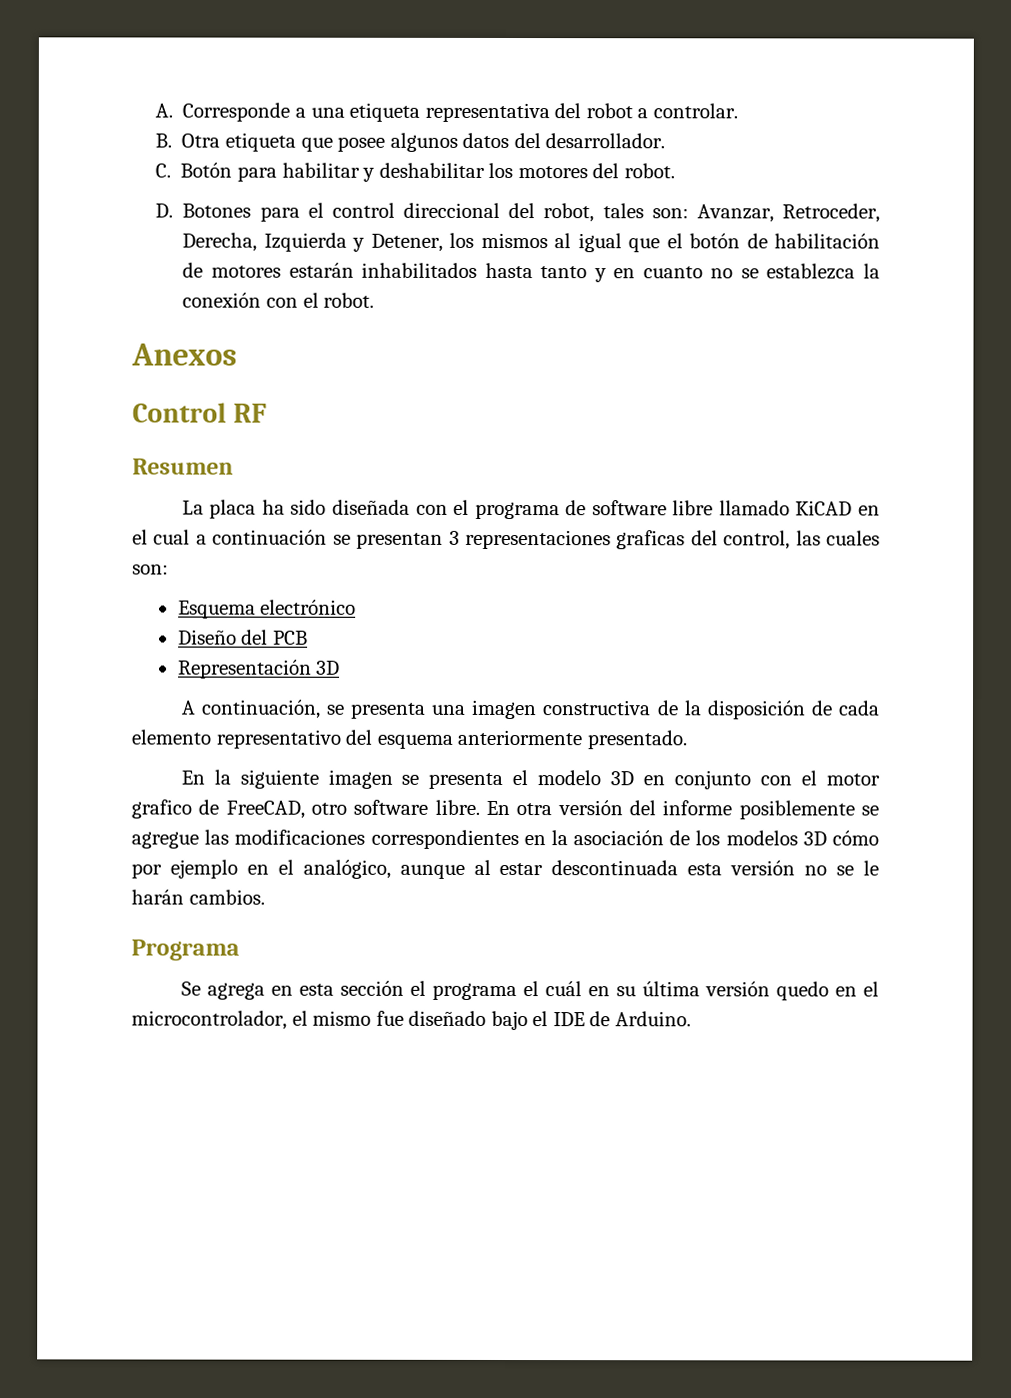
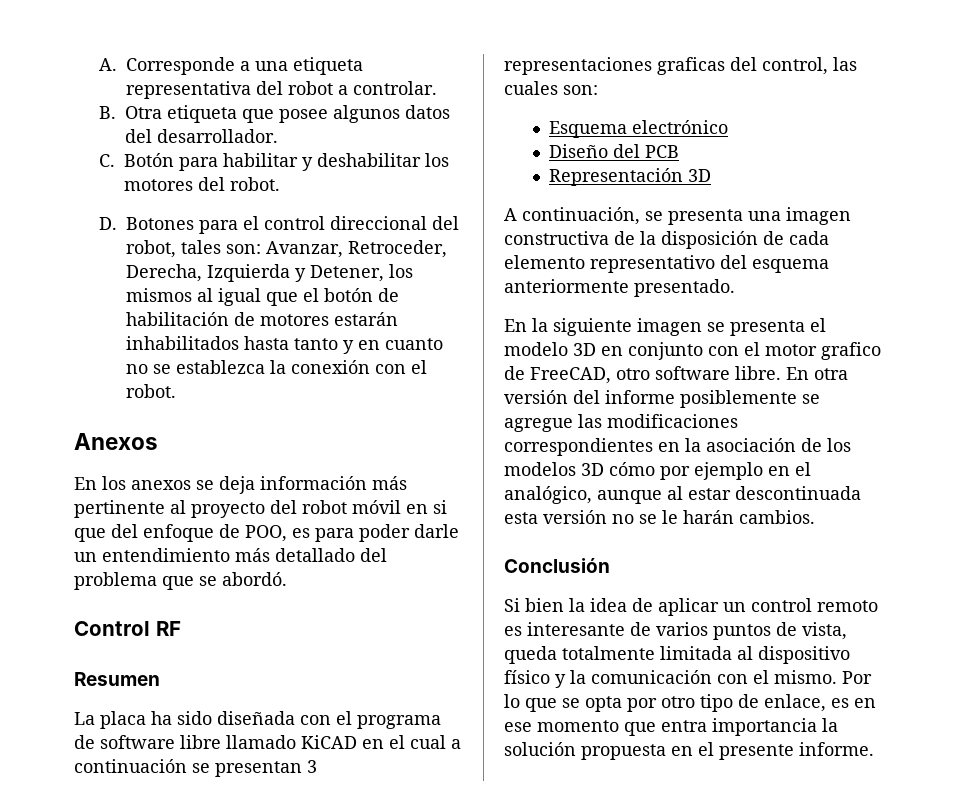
+ En los anexos se deja información más pertinente al proyecto del robot móvil en si que del enfoque de POO, es para poder darle un entendimiento más detallado del problema que se abordó.
- Programa
- Se agrega en esta sección el programa el cuál en su última versión quedo en el microcontrolador, el mismo fue diseñado bajo el IDE de Arduino.
+ Conclusión
+ Si bien la idea de aplicar un control remoto es interesante de varios puntos de vista, queda totalmente limitada al dispositivo físico y la comunicación con el mismo. Por lo que se opta por otro tipo de enlace, es en ese momento que entra importancia la solución propuesta en el presente informe.

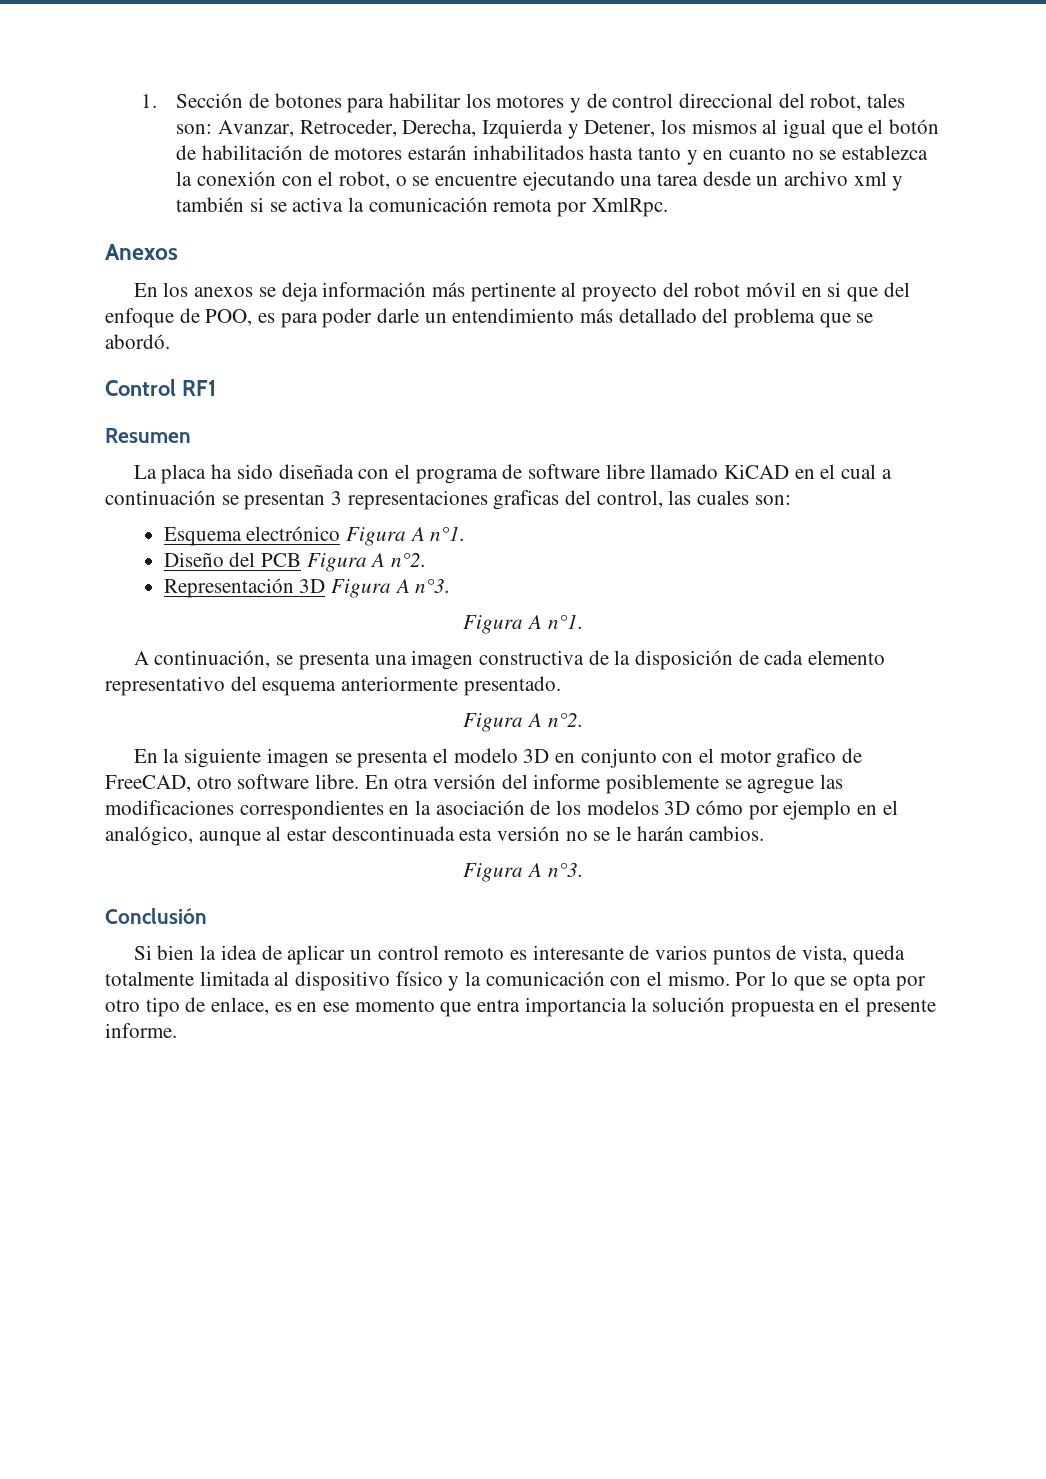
- A. Corresponde a una etiqueta representativa del robot a controlar.
- B. Otra etiqueta que posee algunos datos del desarrollador.
- C. Botón para habilitar y deshabilitar los motores del robot.
- D. Botones para el control direccional del robot, tales son: Avanzar, Retroceder, Derecha, Izquierda y Detener, los mismos al igual que el botón de habilitación de motores estarán inhabilitados hasta tanto y en cuanto no se establezca la conexión con el robot.
+ 1. Sección de botones para habilitar los motores y de control direccional del robot, tales son: Avanzar, Retroceder, Derecha, Izquierda y Detener, los mismos al igual que el botón de habilitación de motores estarán inhabilitados hasta tanto y en cuanto no se establezca la conexión con el robot, o se encuentre ejecutando una tarea desde un archivo xml y también si se activa la comunicación remota por XmlRpc.
- Control RF
+ Control RF1
- Esquema electrónico
+ Esquema electrónico Figura A n°1.
- Diseño del PCB
+ Diseño del PCB Figura A n°2.
- Representación 3D
+ Representación 3D Figura A n°3.
+ Figura A n°1.
  A continuación, se presenta una imagen constructiva de la disposición de cada elemento representativo del esquema anteriormente presentado.
+ Figura A n°2.
  En otra versión del informe posiblemente se agregue las modificaciones correspondientes en la asociación de los modelos 3D cómo por ejemplo en el analógico, aunque al estar descontinuada esta versión no se le harán cambios.
+ Figura A n°3.

